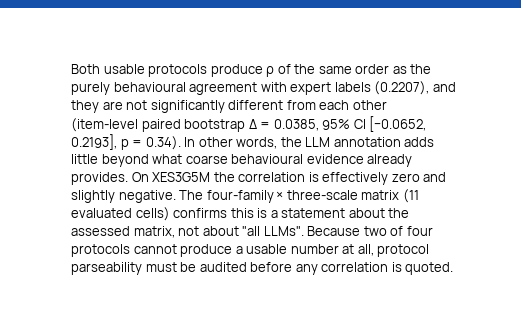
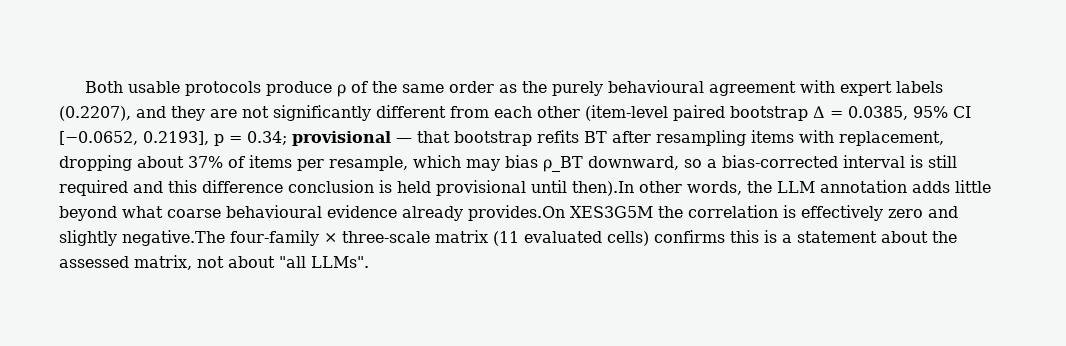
- Both usable protocols produce ρ of the same order as the purely behavioural agreement with expert labels (0.2207), and they are not significantly different from each other (item-level paired bootstrap Δ = 0.0385, 95% CI [−0.0652, 0.2193], p = 0.34). In other words, the LLM annotation adds little beyond what coarse behavioural evidence already provides. On XES3G5M the correlation is effectively zero and slightly negative. The four-family × three-scale matrix (11 evaluated cells) confirms this is a statement about the assessed matrix, not about "all LLMs". Because two of four protocols cannot produce a usable number at all, protocol parseability must be audited before any correlation is quoted.
+ Both usable protocols produce ρ of the same order as the purely behavioural agreement with expert labels (0.2207), and they are not significantly different from each other (item-level paired bootstrap Δ = 0.0385, 95% CI [−0.0652, 0.2193], p = 0.34; provisional — that bootstrap refits BT after resampling items with replacement, dropping about 37% of items per resample, which may bias ρ_BT downward, so a bias-corrected interval is still required and this difference conclusion is held provisional until then).In other words, the LLM annotation adds little beyond what coarse behavioural evidence already provides.On XES3G5M the correlation is effectively zero and slightly negative.The four-family × three-scale matrix (11 evaluated cells) confirms this is a statement about the assessed matrix, not about "all LLMs".

